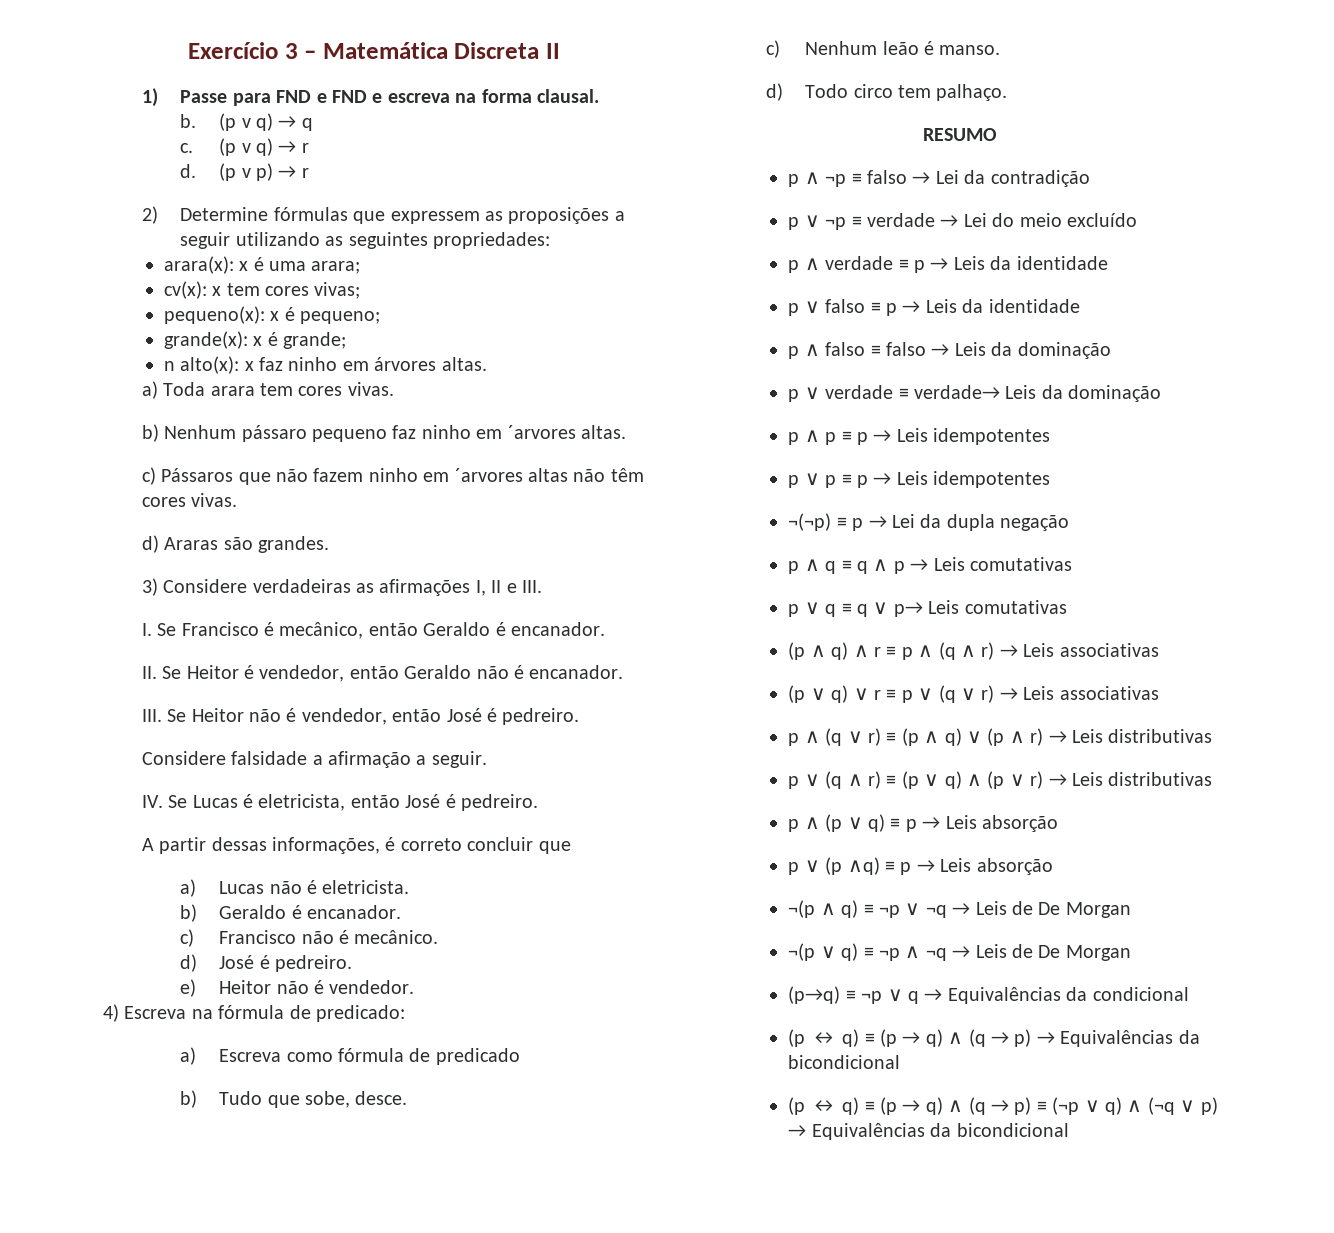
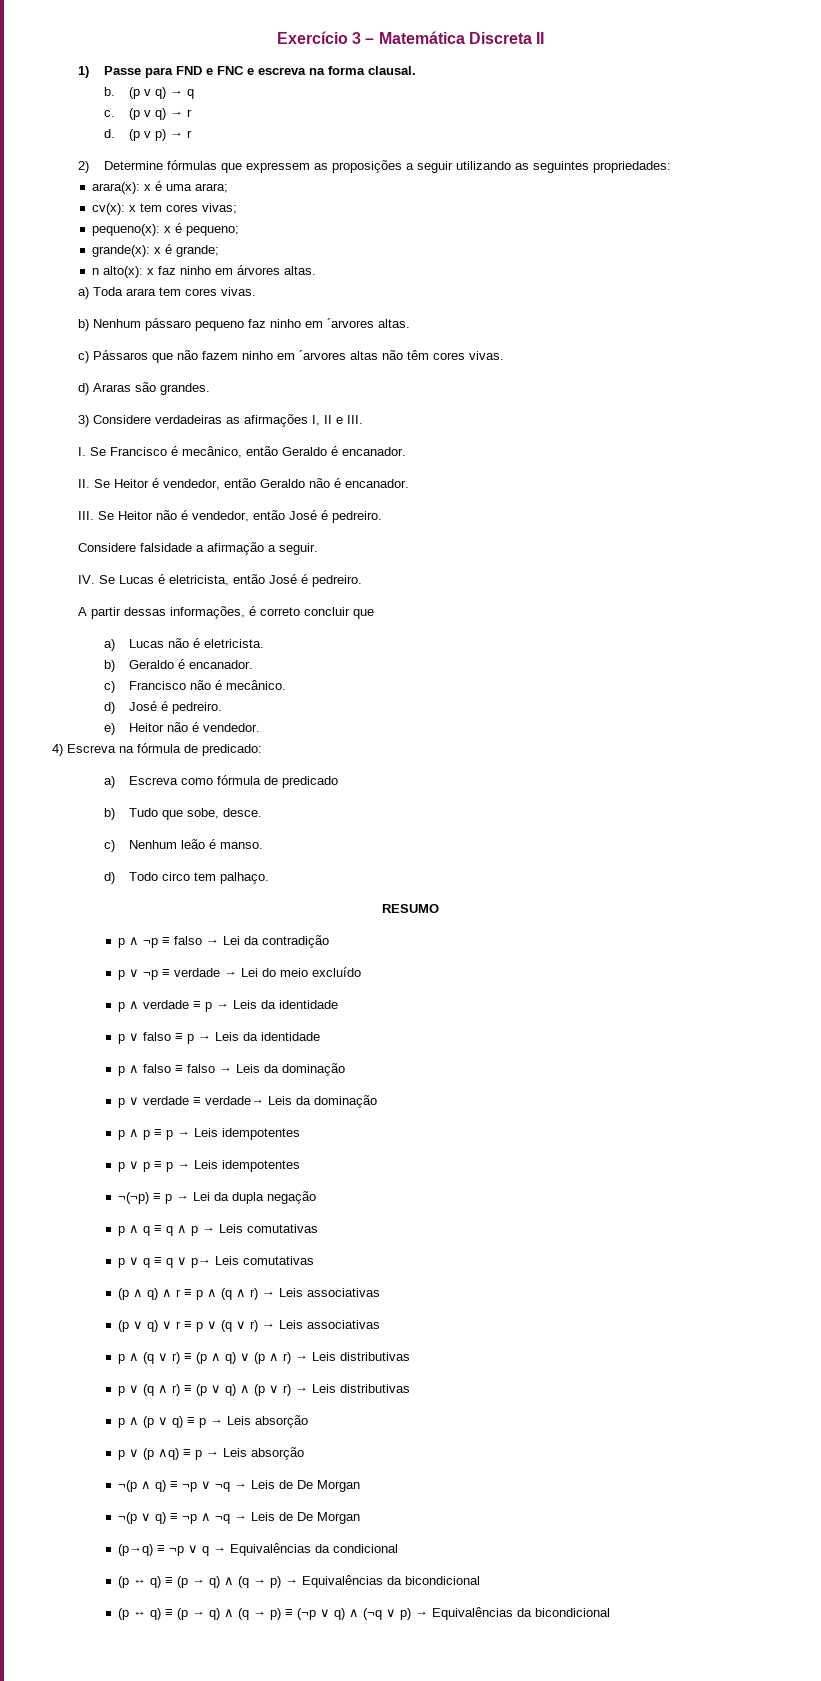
- 1) Passe para FND e FND e escreva na forma clausal.
+ 1) Passe para FND e FNC e escreva na forma clausal.

